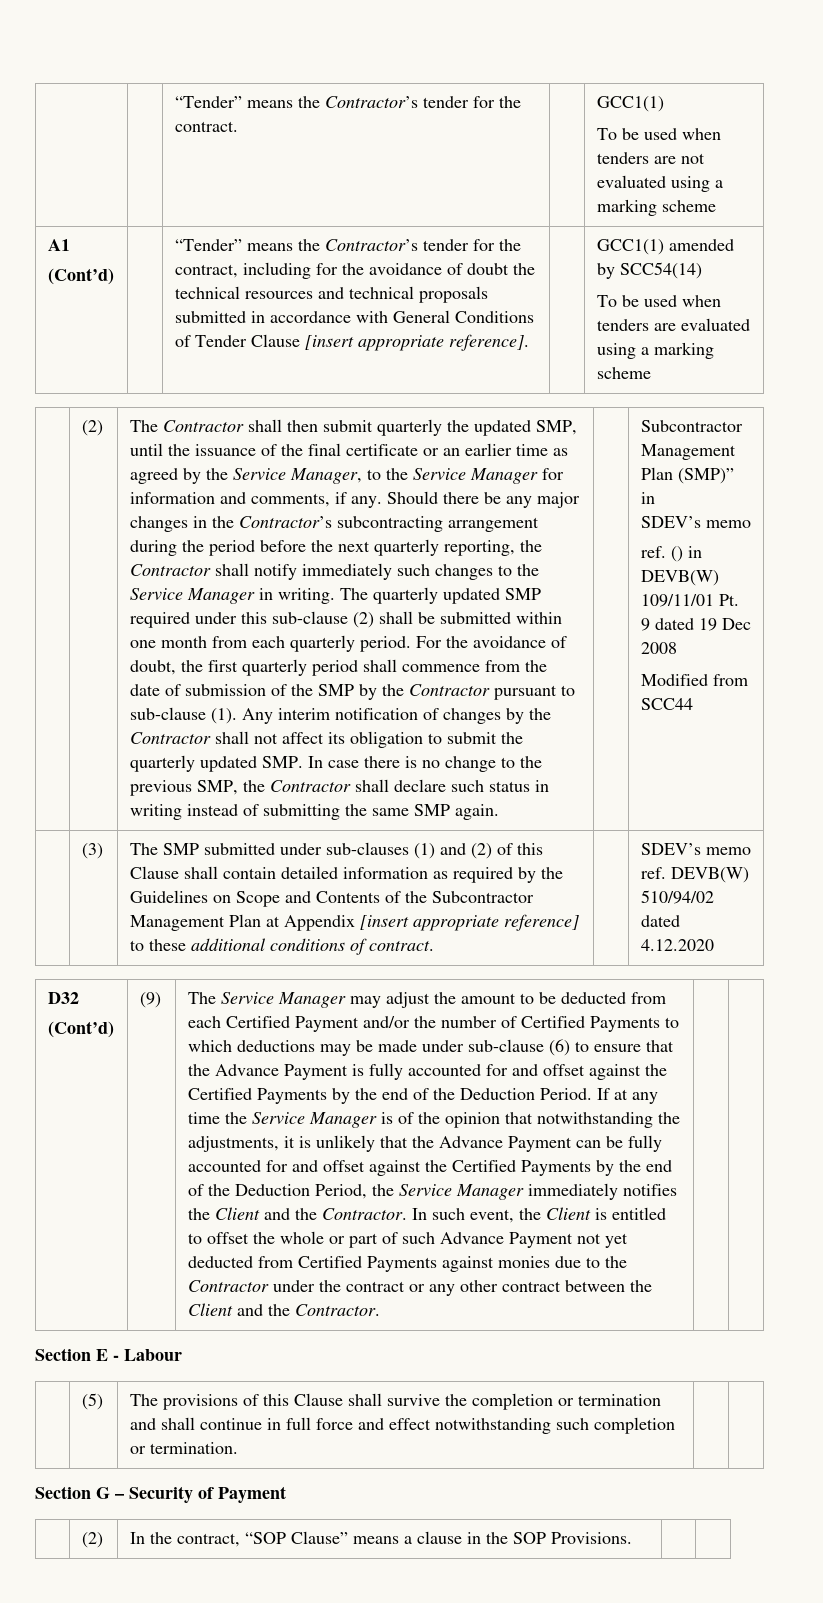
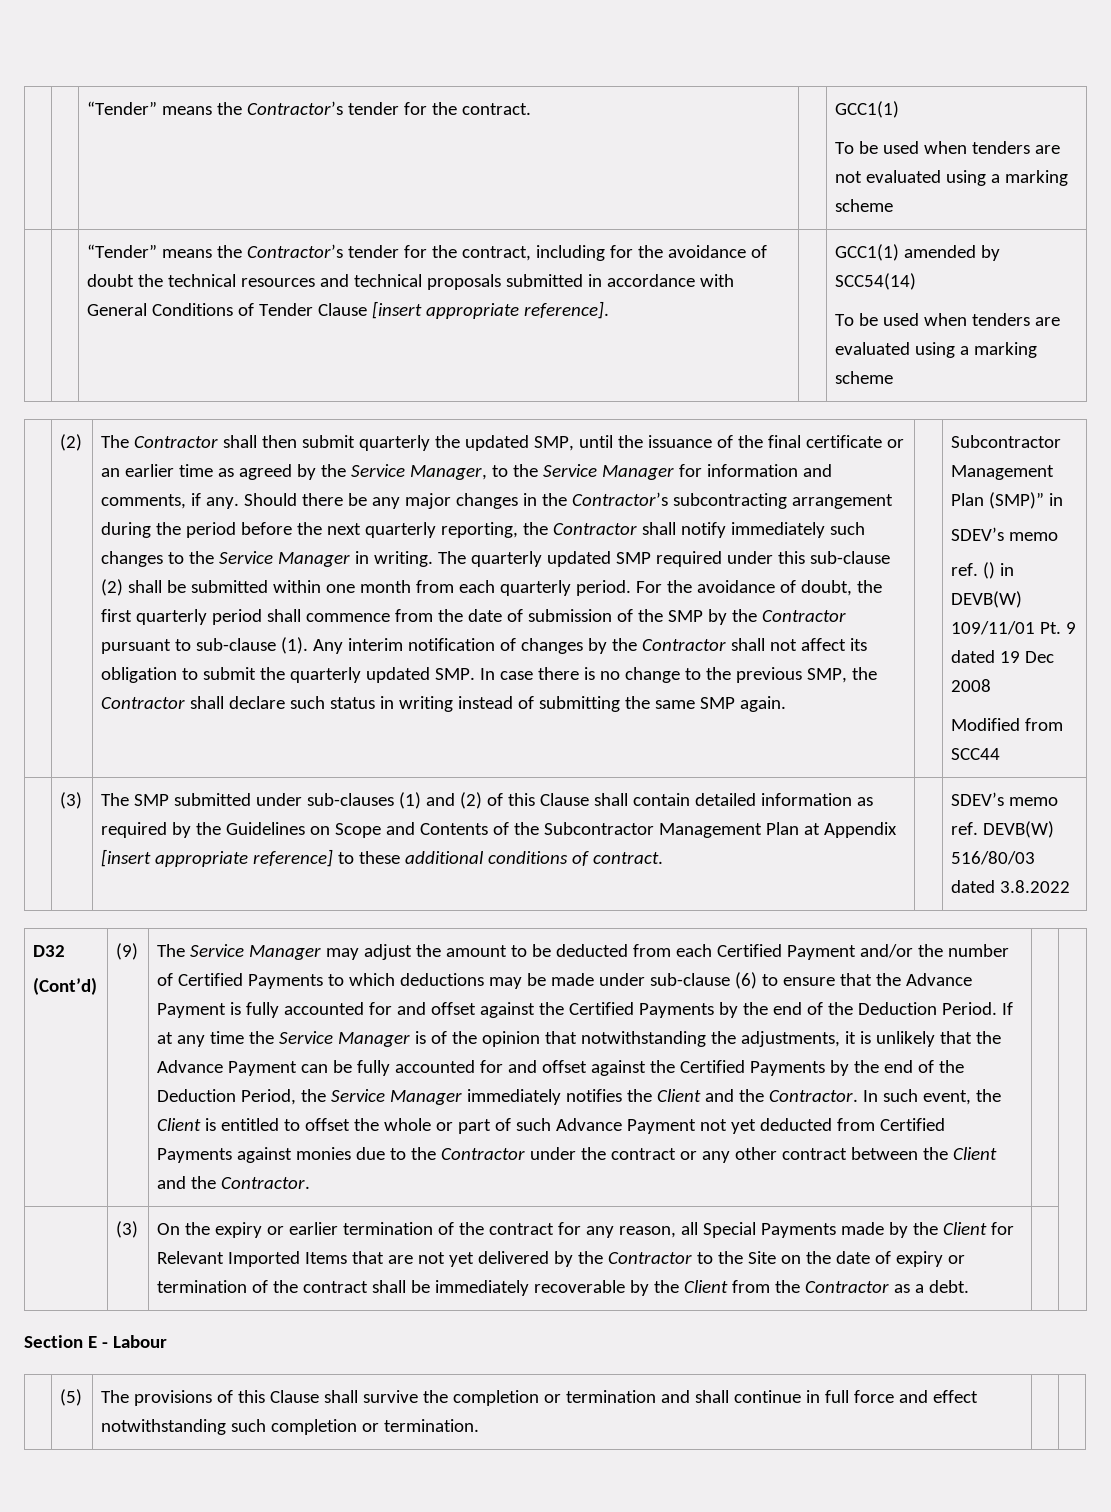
- A1
- (Cont’d)
- SDEV’s memo ref. DEVB(W) 510/94/02 dated 4.12.2020
+ SDEV’s memo ref. DEVB(W) 516/80/03 dated 3.8.2022
+ (3) | On the expiry or earlier termination of the contract for any reason, all Special Payments made by the Client for Relevant Imported Items that are not yet delivered by the Contractor to the Site on the date of expiry or termination of the contract shall be immediately recoverable by the Client from the Contractor as a debt.
- Section G – Security of Payment
- | (2) | In the contract, “SOP Clause” means a clause in the SOP Provisions. | |

